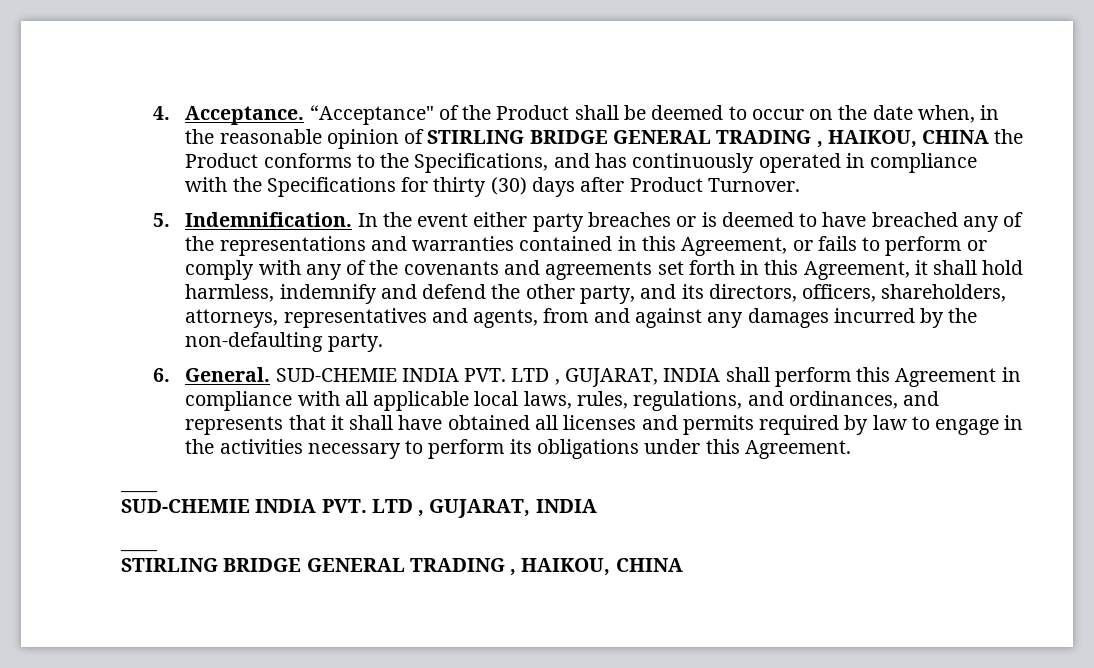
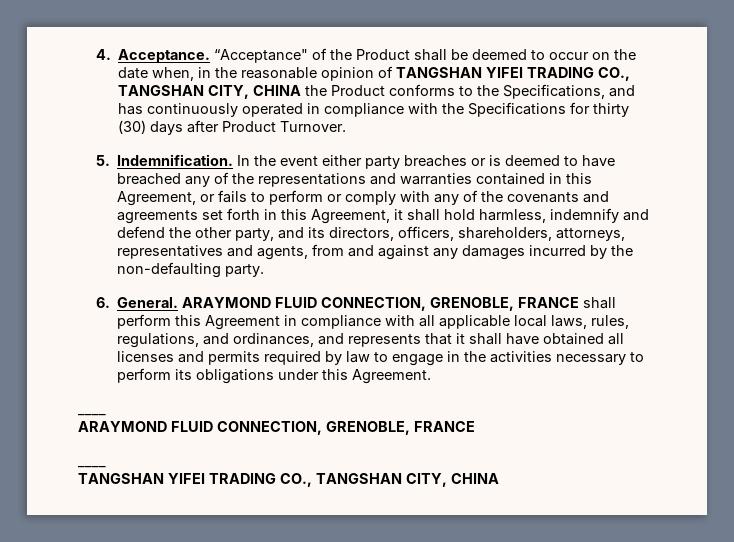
- “Acceptance" of the Product shall be deemed to occur on the date when, in the reasonable opinion of STIRLING BRIDGE GENERAL TRADING , HAIKOU, CHINA the Product conforms to the Specifications, and has continuously operated in compliance with the Specifications for thirty (30) days after Product Turnover.
+ “Acceptance" of the Product shall be deemed to occur on the date when, in the reasonable opinion of TANGSHAN YIFEI TRADING CO., TANGSHAN CITY, CHINA the Product conforms to the Specifications, and has continuously operated in compliance with the Specifications for thirty (30) days after Product Turnover.
- SUD-CHEMIE INDIA PVT. LTD , GUJARAT, INDIA shall perform this Agreement in compliance with all applicable local laws, rules, regulations, and ordinances, and represents that it shall have obtained all licenses and permits required by law to engage in the activities necessary to perform its obligations under this Agreement.
+ ARAYMOND FLUID CONNECTION, GRENOBLE, FRANCE shall perform this Agreement in compliance with all applicable local laws, rules, regulations, and ordinances, and represents that it shall have obtained all licenses and permits required by law to engage in the activities necessary to perform its obligations under this Agreement.
  ____
- SUD-CHEMIE INDIA PVT. LTD , GUJARAT, INDIA
+ ARAYMOND FLUID CONNECTION, GRENOBLE, FRANCE
  ____
- STIRLING BRIDGE GENERAL TRADING , HAIKOU, CHINA
+ TANGSHAN YIFEI TRADING CO., TANGSHAN CITY, CHINA

